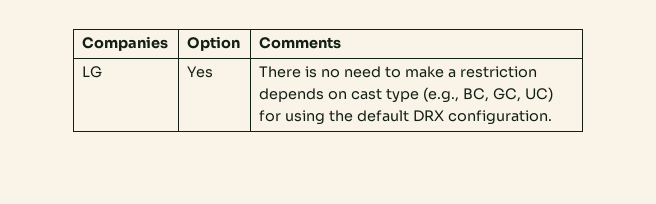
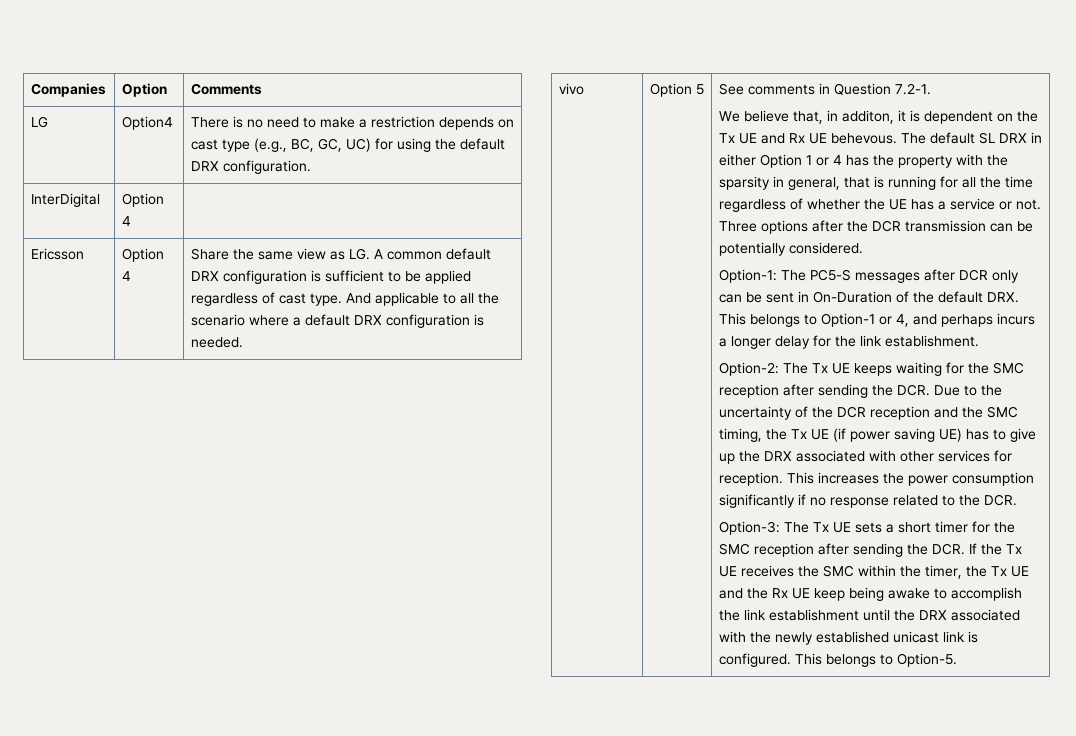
- LG | Yes | There is no need to make a restriction depends on cast type (e.g., BC, GC, UC) for using the default DRX configuration.
+ LG | Option4 | There is no need to make a restriction depends on cast type (e.g., BC, GC, UC) for using the default DRX configuration.
+ InterDigital | Option 4 |
+ Ericsson | Option 4 | Share the same view as LG. A common default DRX configuration is sufficient to be applied regardless of cast type. And applicable to all the scenario where a default DRX configuration is needed.
+ vivo | Option 5 | See comments in Question 7.2-1.
+ We believe that, in additon, it is dependent on the Tx UE and Rx UE behevous. The default SL DRX in either Option 1 or 4 has the property with the sparsity in general, that is running for all the time regardless of whether the UE has a service or not. Three options after the DCR transmission can be potentially considered.
+ Option-1: The PC5-S messages after DCR only can be sent in On-Duration of the default DRX. This belongs to Option-1 or 4, and perhaps incurs a longer delay for the link establishment.
+ Option-2: The Tx UE keeps waiting for the SMC reception after sending the DCR. Due to the uncertainty of the DCR reception and the SMC timing, the Tx UE (if power saving UE) has to give up the DRX associated with other services for reception. This increases the power consumption significantly if no response related to the DCR.
+ Option-3: The Tx UE sets a short timer for the SMC reception after sending the DCR. If the Tx UE receives the SMC within the timer, the Tx UE and the Rx UE keep being awake to accomplish the link establishment until the DRX associated with the newly established unicast link is configured. This belongs to Option-5.

